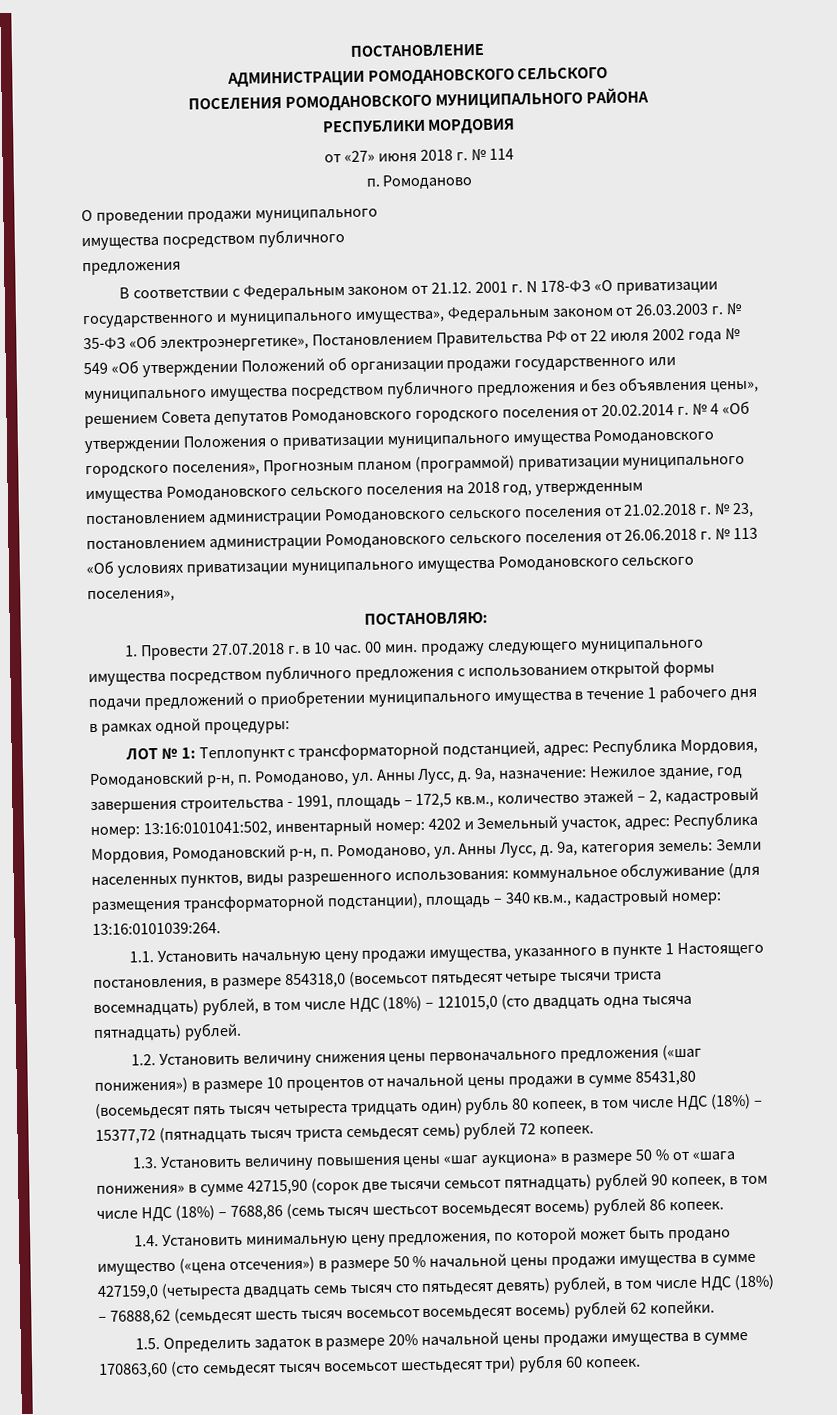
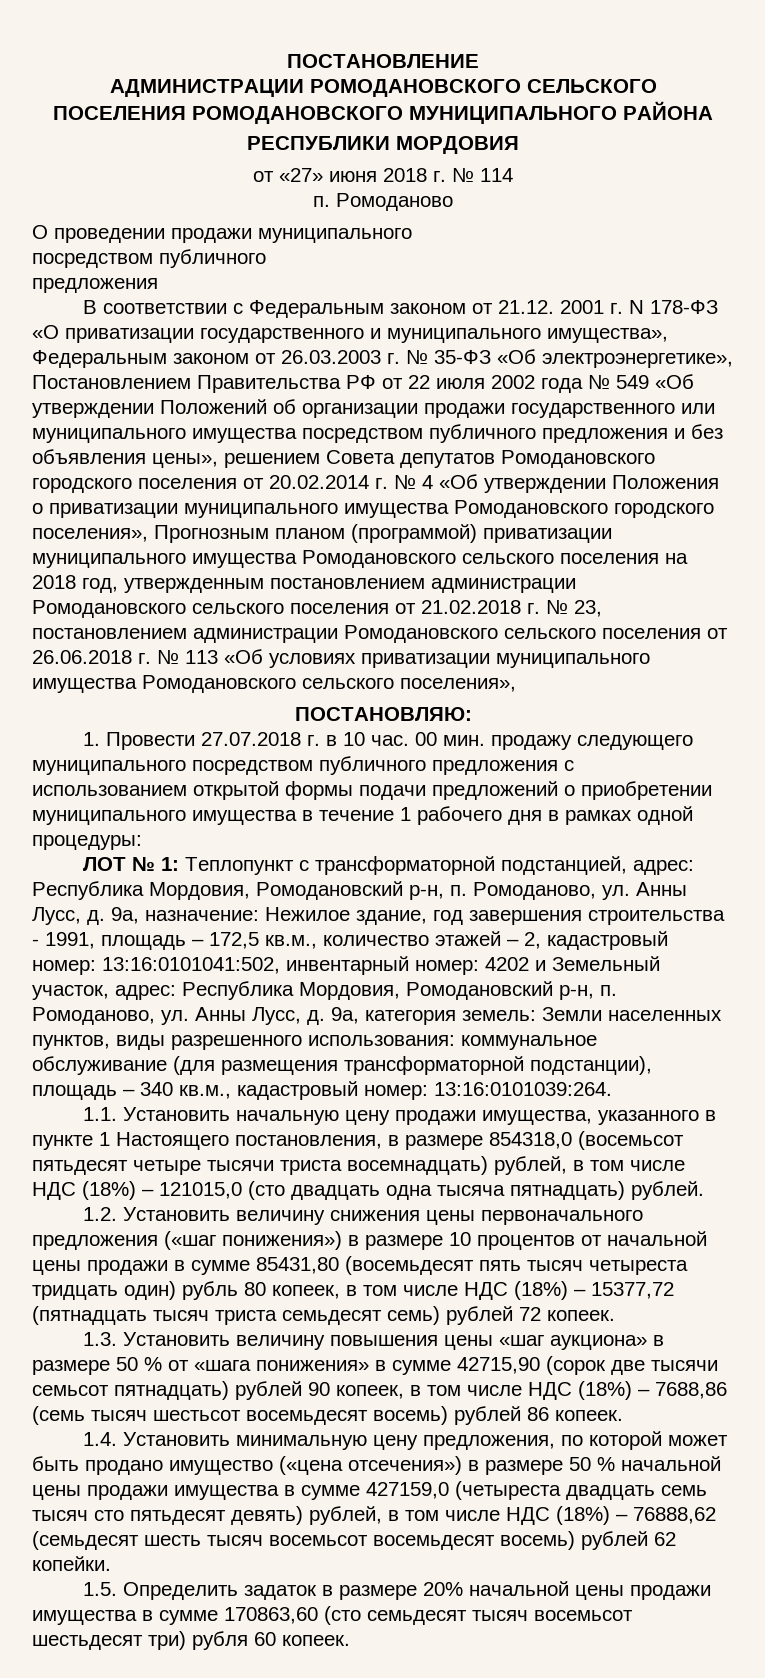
  О проведении продажи муниципального
- имущества посредством публичного
+ посредством публичного
- 00 мин. продажу следующего муниципального имущества посредством публичного предложения с использованием открытой формы подачи предложений о приобретении муниципального имущества в течение 1 рабочего дня в рамках одной процедуры:
+ 00 мин. продажу следующего муниципального посредством публичного предложения с использованием открытой формы подачи предложений о приобретении муниципального имущества в течение 1 рабочего дня в рамках одной процедуры:

